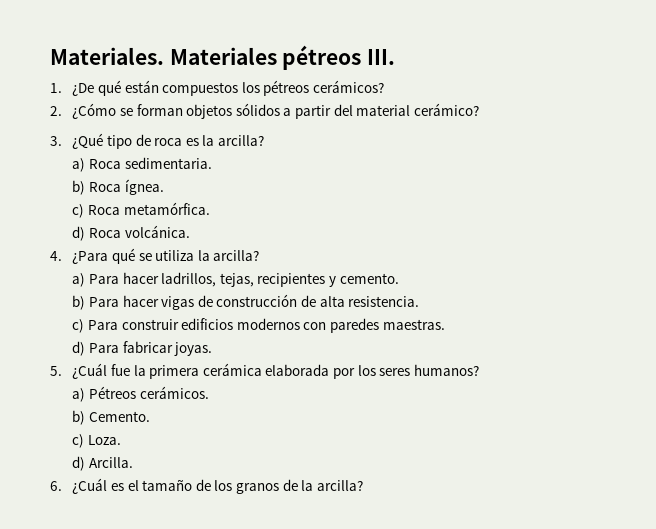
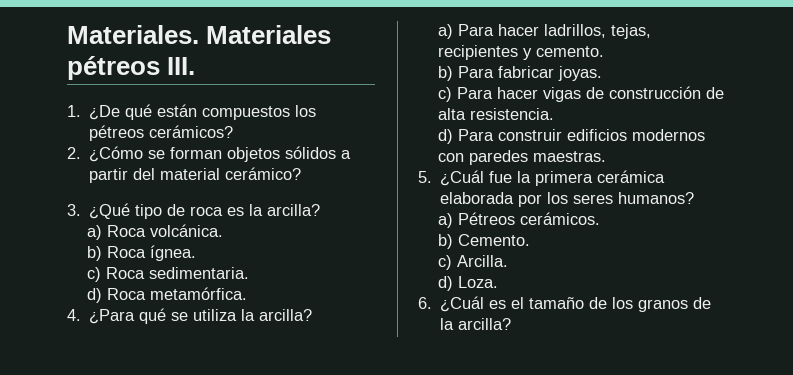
- a) Roca sedimentaria.
+ a) Roca volcánica.
- c) Roca metamórfica.
+ c) Roca sedimentaria.
- d) Roca volcánica.
+ d) Roca metamórfica.
- b) Para hacer vigas de construcción de alta resistencia.
+ b) Para fabricar joyas.
+ c) Para hacer vigas de construcción de alta resistencia.
- c) Para construir edificios modernos con paredes maestras.
+ d) Para construir edificios modernos con paredes maestras.
- d) Para fabricar joyas.
- c) Loza.
- d) Arcilla.
+ c) Arcilla.
+ d) Loza.

